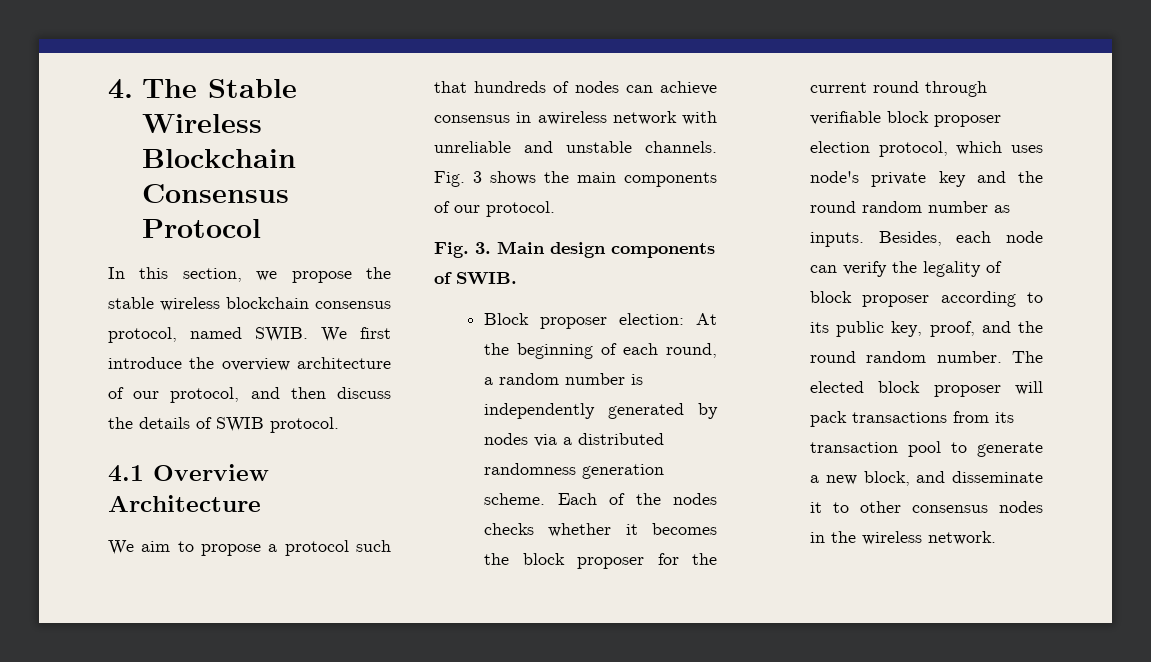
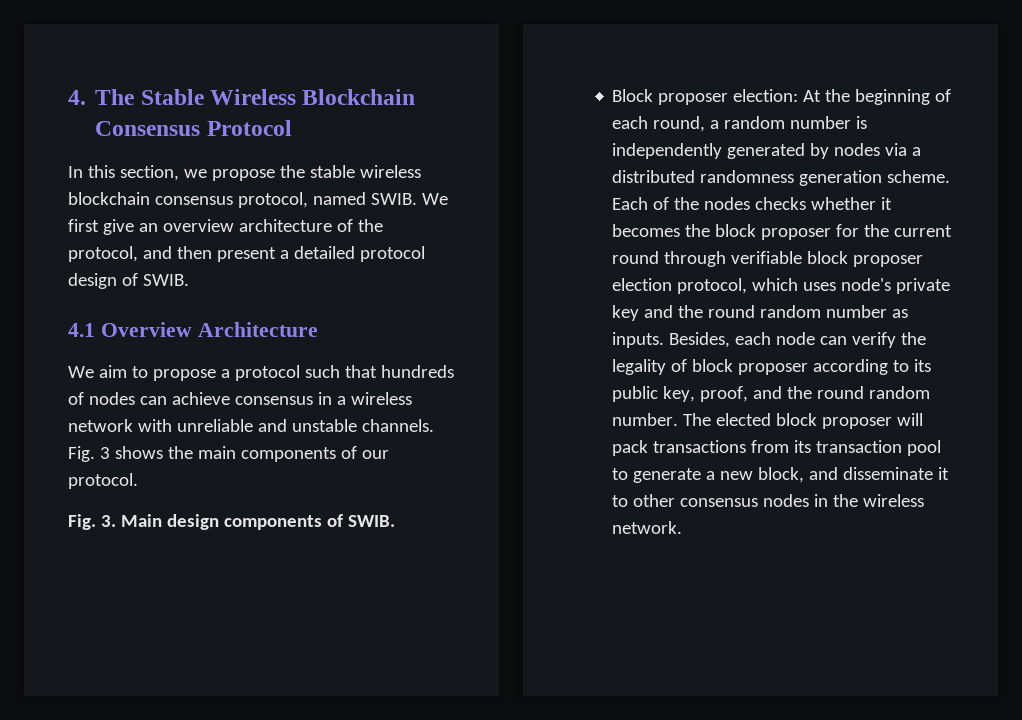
- We first introduce the overview architecture of our protocol, and then discuss the details of SWIB protocol.
+ We first give an overview architecture of the protocol, and then present a detailed protocol design of SWIB.
- We aim to propose a protocol such that hundreds of nodes can achieve consensus in awireless network with unreliable and unstable channels.
+ We aim to propose a protocol such that hundreds of nodes can achieve consensus in a wireless network with unreliable and unstable channels.

